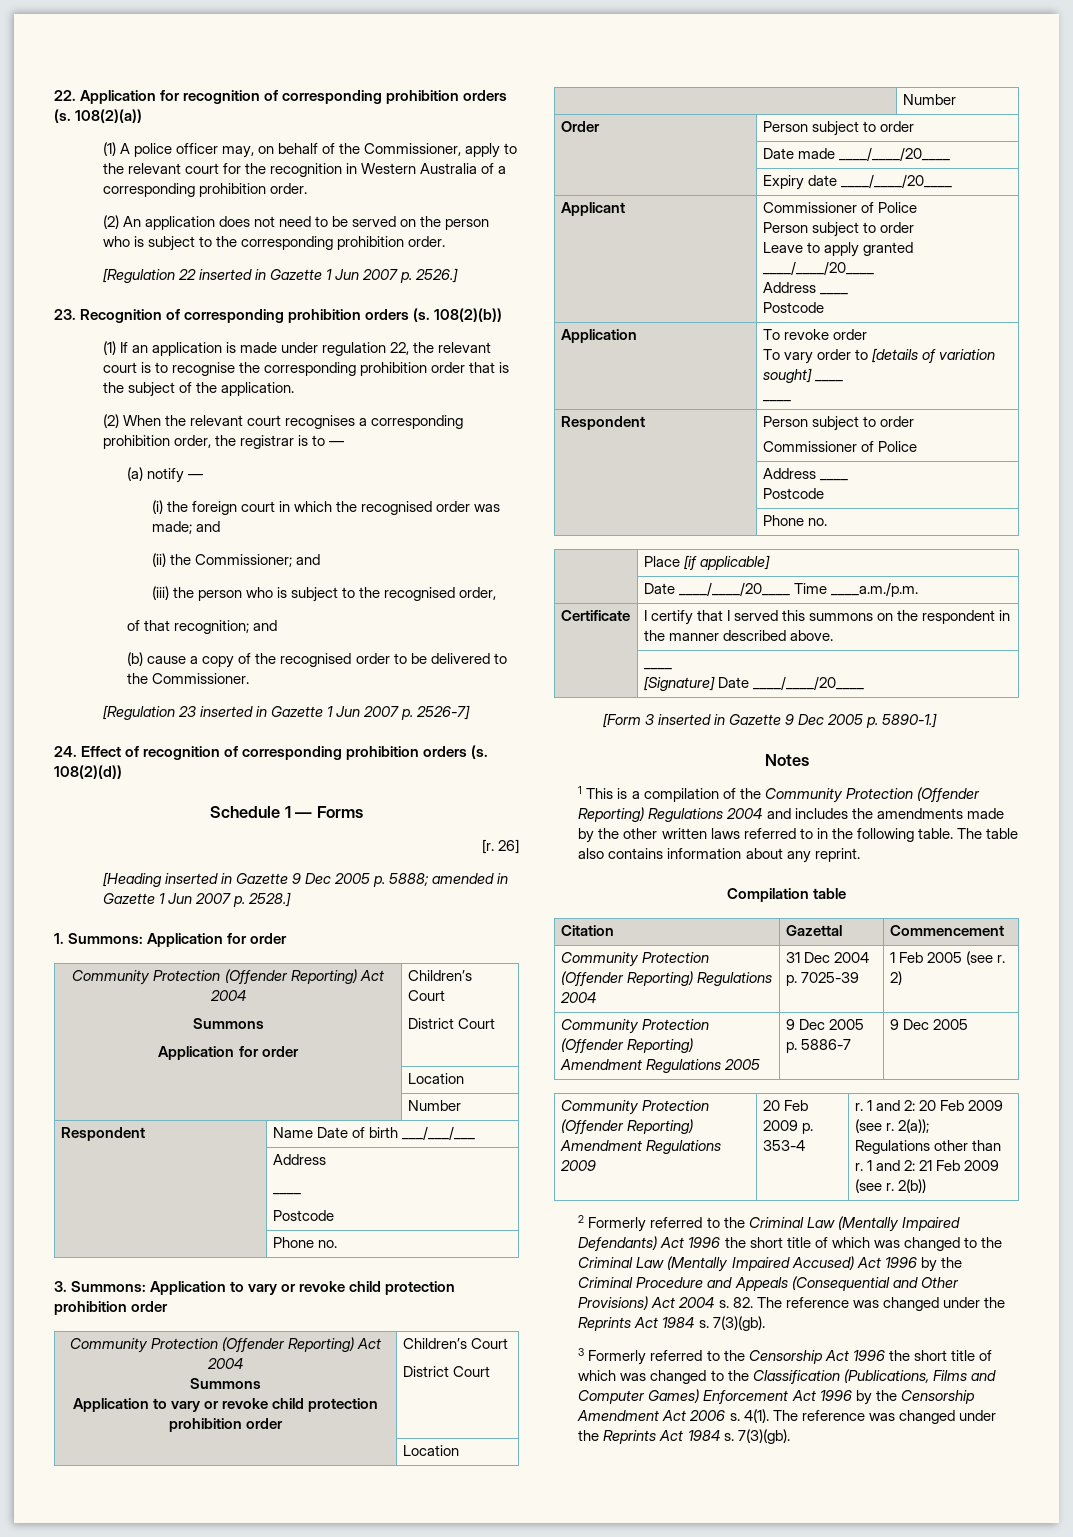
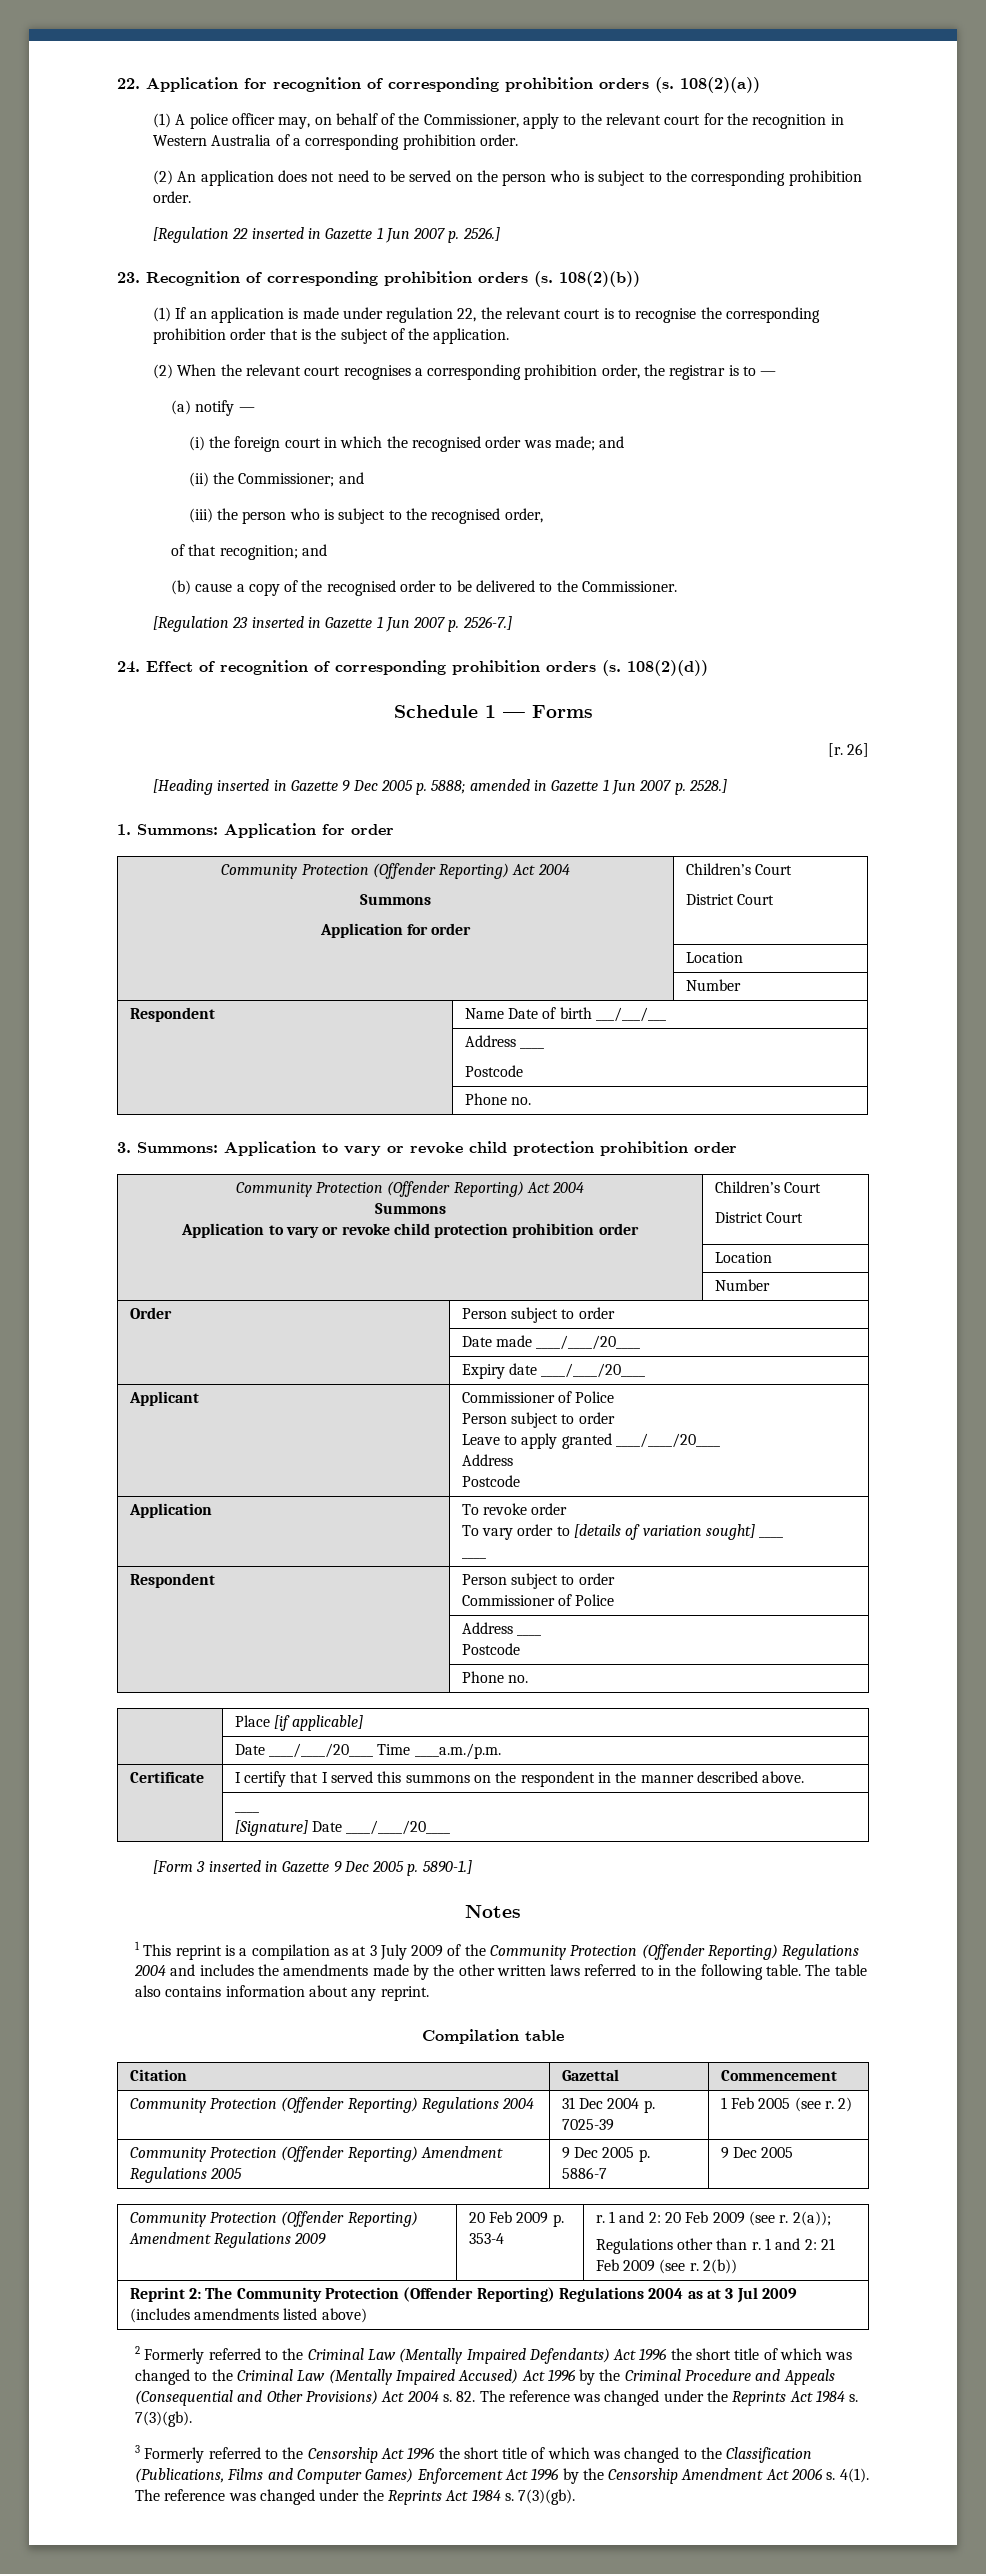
- [Regulation 23 inserted in Gazette 1 Jun 2007 p. 2526-7]
+ [Regulation 23 inserted in Gazette 1 Jun 2007 p. 2526-7.]
  Respondent | Name Date of birth ___/___/___
- | Address
- ____
+ | Address ____
  Applicant | Commissioner of Police
  Person subject to order
  Leave to apply granted ____/____/20____
- Address ____
+ Address
- 1 This is a compilation of the Community Protection (Offender Reporting) Regulations 2004 and includes the amendments made by the other written laws referred to in the following table.
+ 1 This reprint is a compilation as at 3 July 2009 of the Community Protection (Offender Reporting) Regulations 2004 and includes the amendments made by the other written laws referred to in the following table.
+ Reprint 2: The Community Protection (Offender Reporting) Regulations 2004 as at 3 Jul 2009 (includes amendments listed above)

